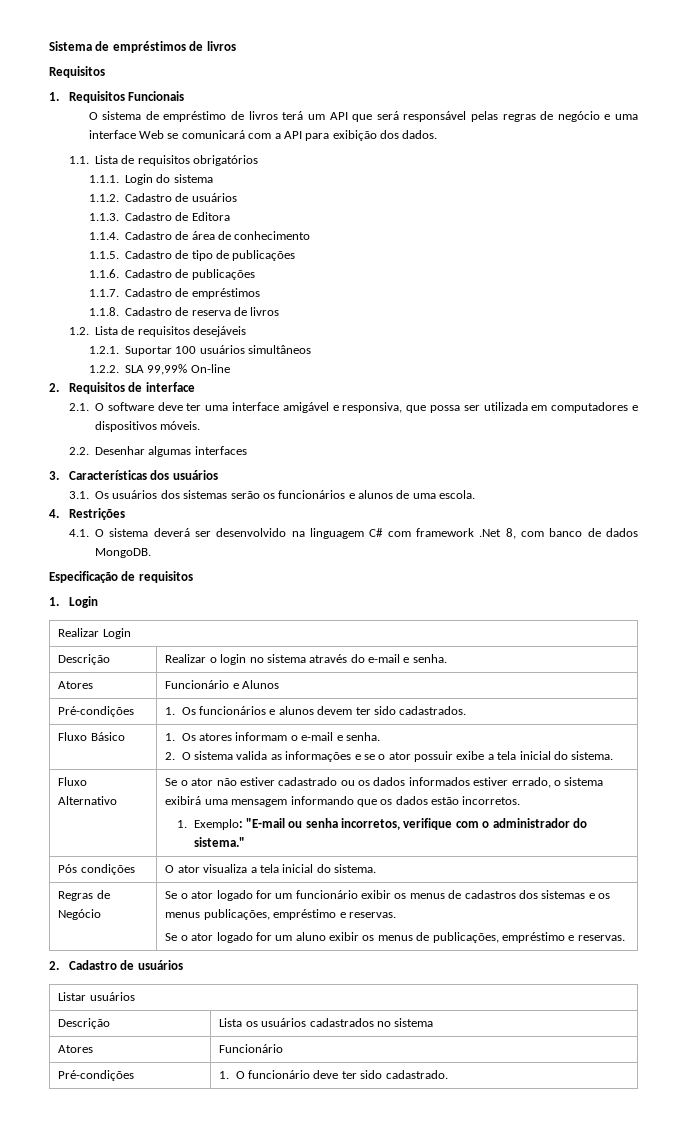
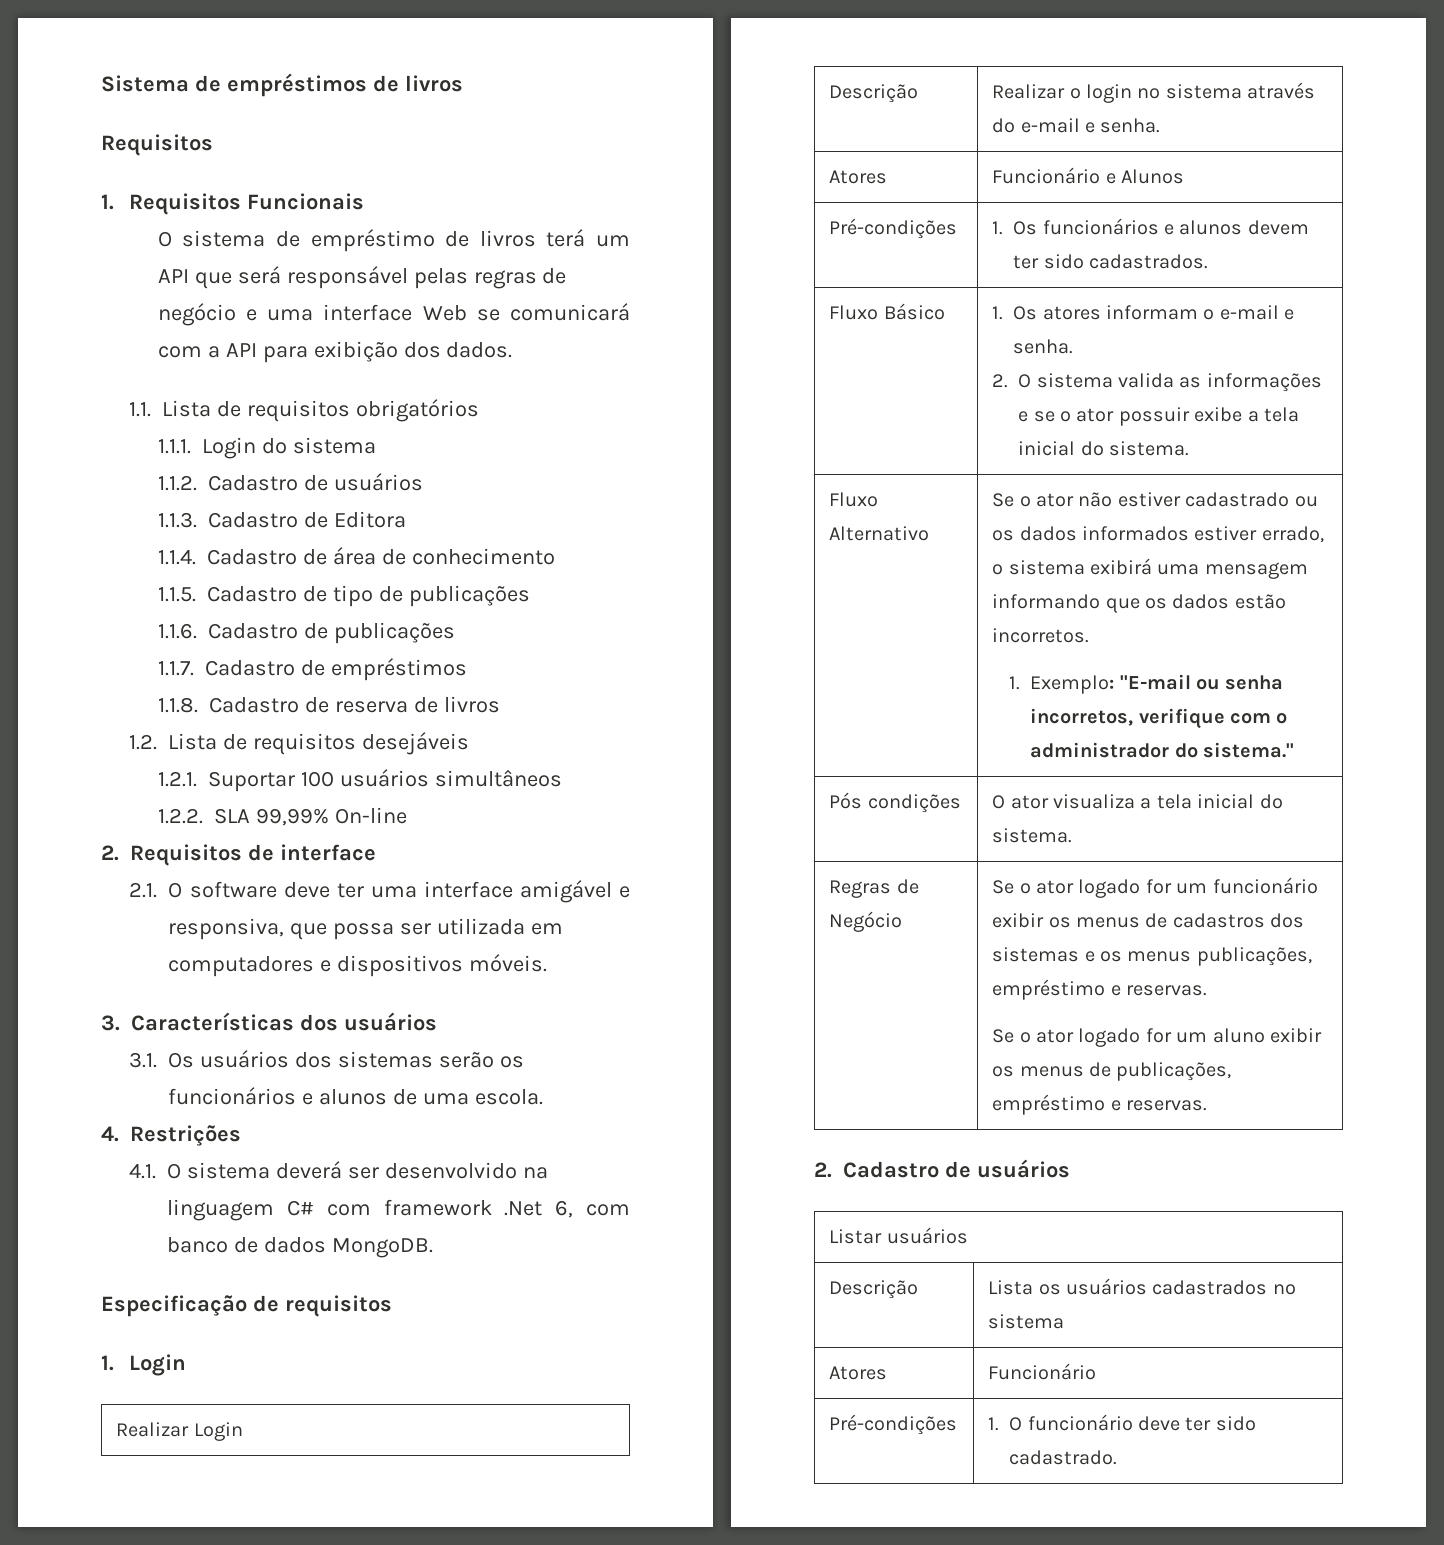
- 2.2. Desenhar algumas interfaces
- 4.1. O sistema deverá ser desenvolvido na linguagem C# com framework .Net 8, com banco de dados MongoDB.
+ 4.1. O sistema deverá ser desenvolvido na linguagem C# com framework .Net 6, com banco de dados MongoDB.

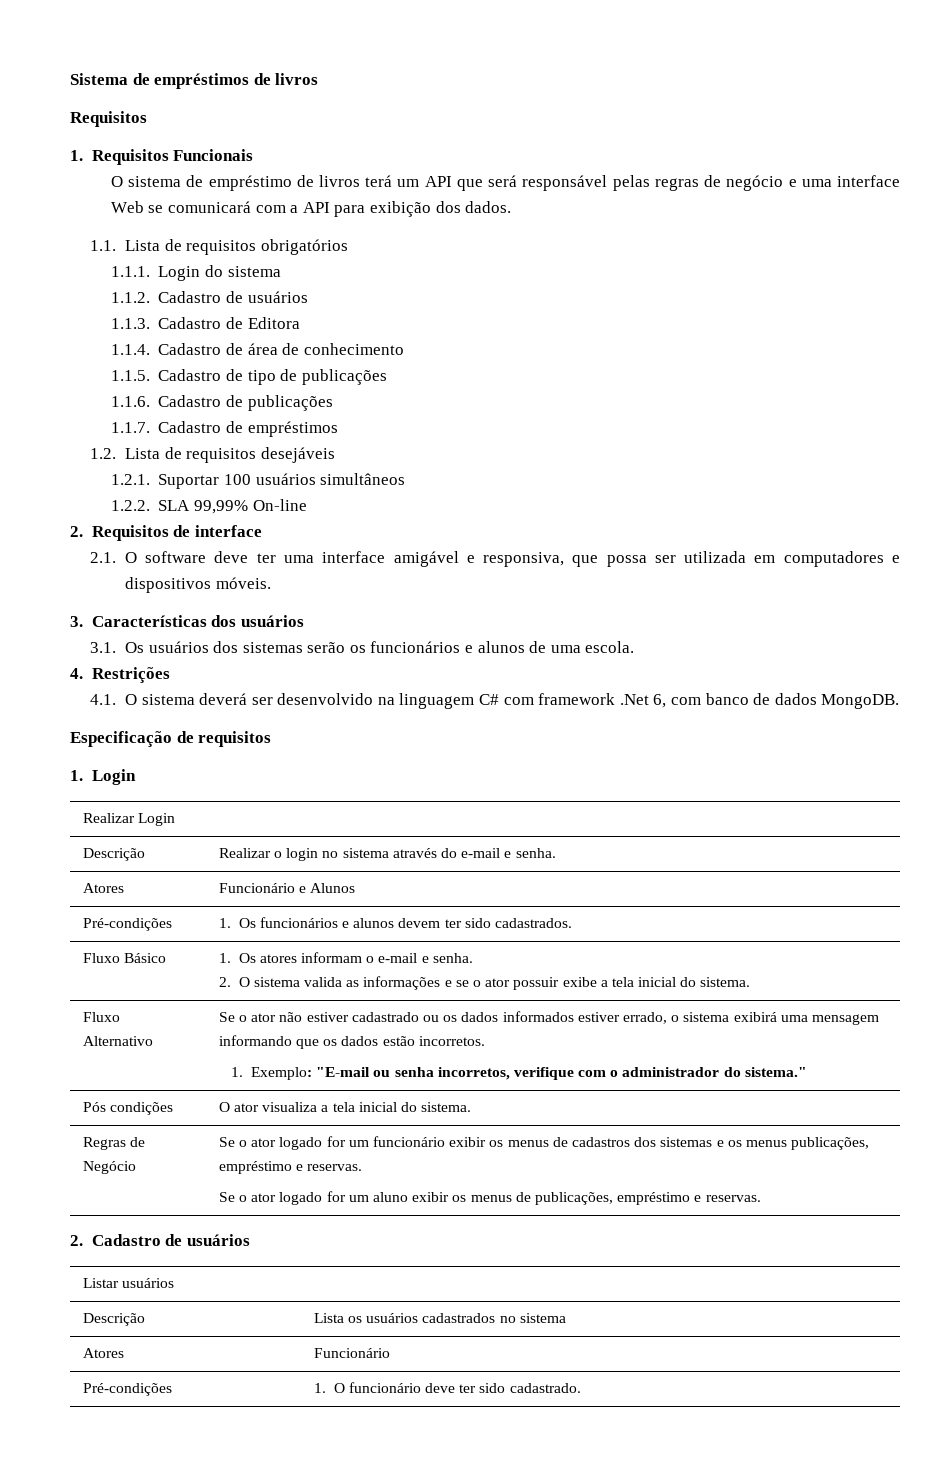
- 1.1.8. Cadastro de reserva de livros

